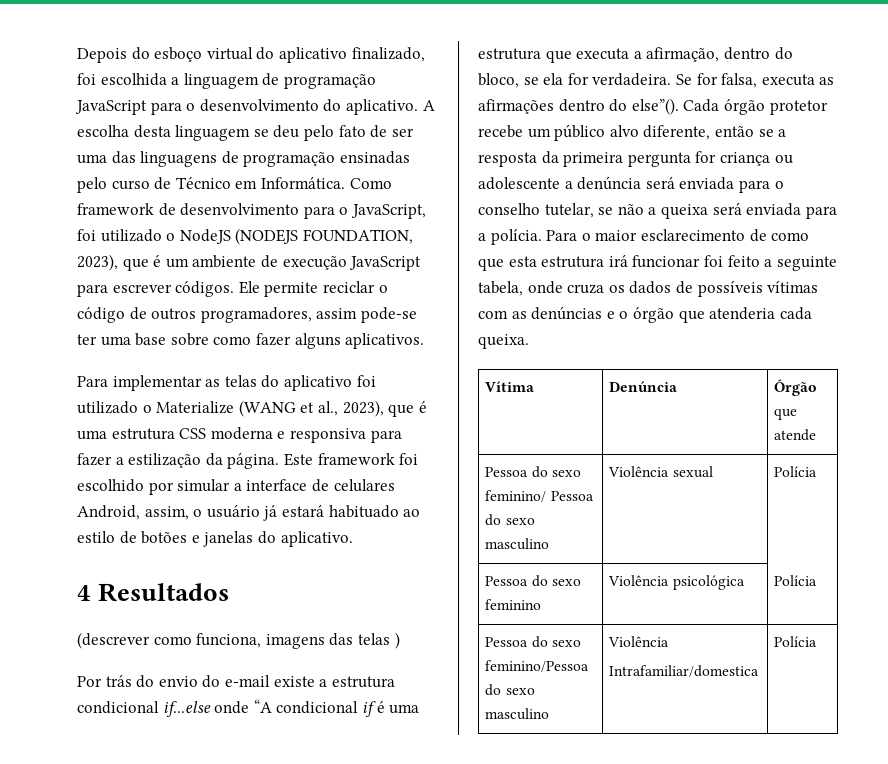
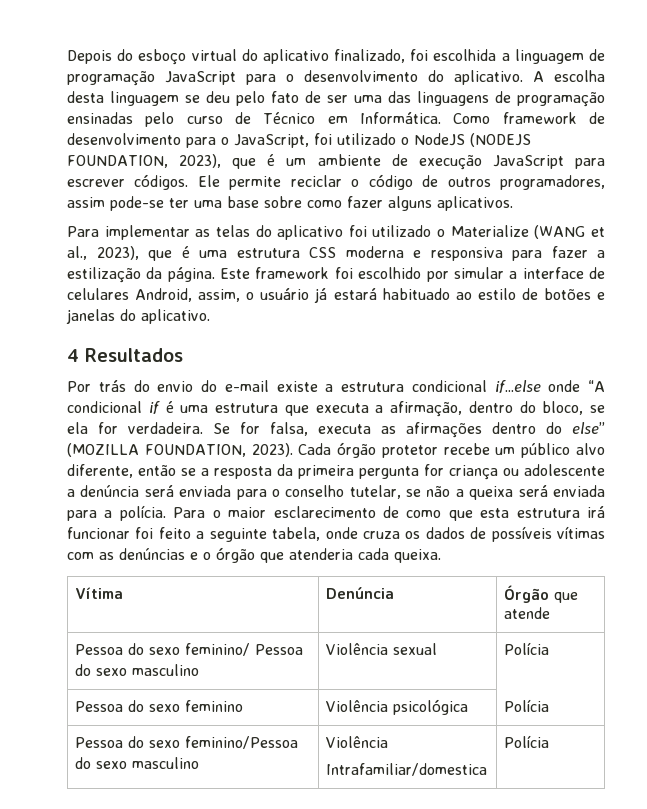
- (descrever como funciona, imagens das telas )
- Se for falsa, executa as afirmações dentro do else”().
+ Se for falsa, executa as afirmações dentro do else” (MOZILLA FOUNDATION, 2023).

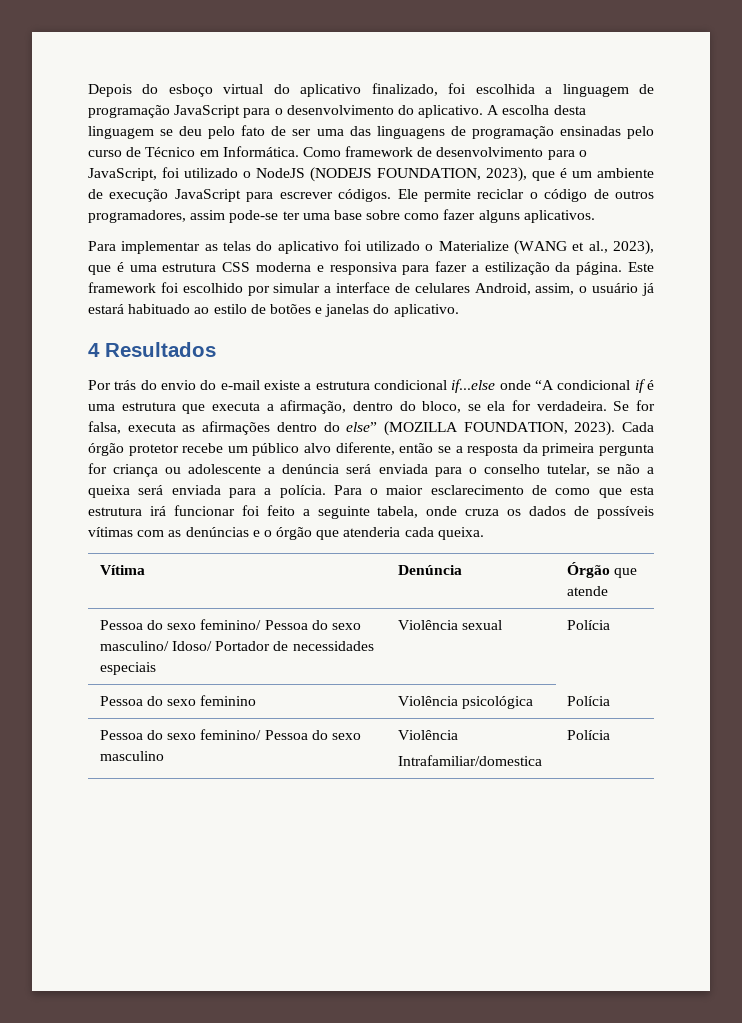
- Pessoa do sexo feminino/ Pessoa do sexo masculino | Violência sexual | Polícia
+ Pessoa do sexo feminino/ Pessoa do sexo masculino/ Idoso/ Portador de necessidades especiais | Violência sexual | Polícia
- Pessoa do sexo feminino/Pessoa do sexo masculino | Violência
+ Pessoa do sexo feminino/ Pessoa do sexo masculino | Violência

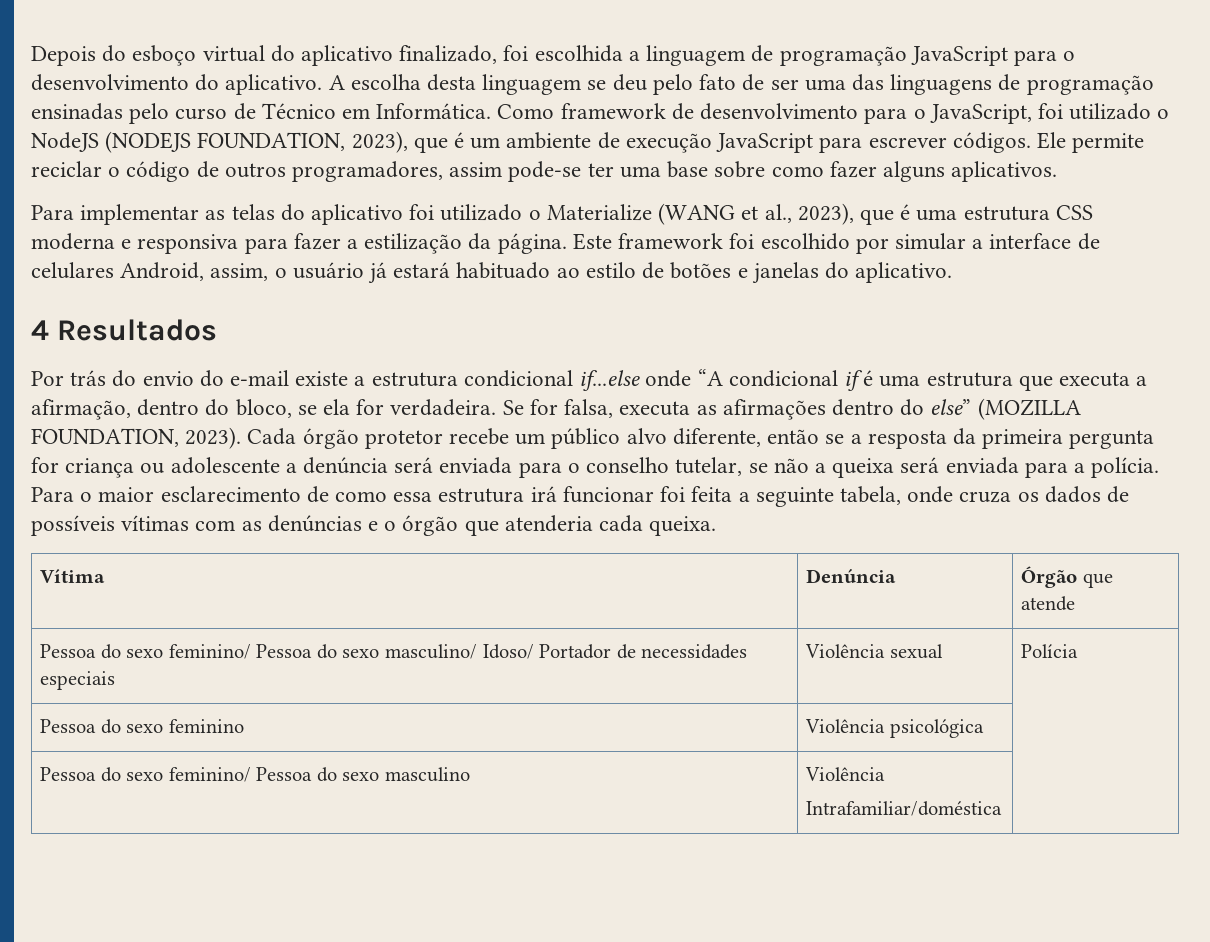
- Para o maior esclarecimento de como que esta estrutura irá funcionar foi feito a seguinte tabela, onde cruza os dados de possíveis vítimas com as denúncias e o órgão que atenderia cada queixa.
+ Para o maior esclarecimento de como essa estrutura irá funcionar foi feita a seguinte tabela, onde cruza os dados de possíveis vítimas com as denúncias e o órgão que atenderia cada queixa.
- Pessoa do sexo feminino | Violência psicológica | Polícia
+ Pessoa do sexo feminino | Violência psicológica |
  Pessoa do sexo feminino/ Pessoa do sexo masculino | Violência
- Intrafamiliar/domestica | Polícia
+ Intrafamiliar/doméstica |

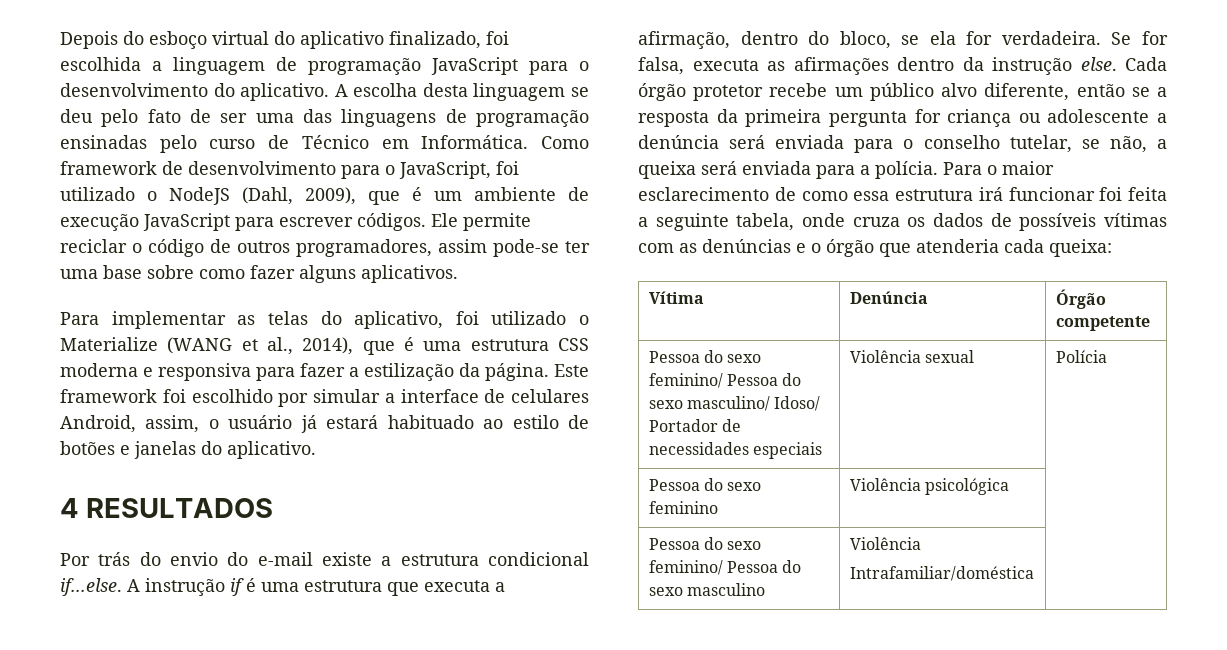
- Como framework de desenvolvimento para o JavaScript, foi utilizado o NodeJS (NODEJS FOUNDATION, 2023), que é um ambiente de execução JavaScript para escrever códigos.
+ Como framework de desenvolvimento para o JavaScript, foi utilizado o NodeJS (Dahl, 2009), que é um ambiente de execução JavaScript para escrever códigos.
- Para implementar as telas do aplicativo foi utilizado o Materialize (WANG et al., 2023), que é uma estrutura CSS moderna e responsiva para fazer a estilização da página.
+ Para implementar as telas do aplicativo, foi utilizado o Materialize (WANG et al., 2014), que é uma estrutura CSS moderna e responsiva para fazer a estilização da página.
- 4 Resultados
+ 4 RESULTADOS
- Por trás do envio do e-mail existe a estrutura condicional if...else onde “A condicional if é uma estrutura que executa a afirmação, dentro do bloco, se ela for verdadeira.
+ Por trás do envio do e-mail existe a estrutura condicional if...else. A instrução if é uma estrutura que executa a afirmação, dentro do bloco, se ela for verdadeira.
- Se for falsa, executa as afirmações dentro do else” (MOZILLA FOUNDATION, 2023).
+ Se for falsa, executa as afirmações dentro da instrução else.
- Cada órgão protetor recebe um público alvo diferente, então se a resposta da primeira pergunta for criança ou adolescente a denúncia será enviada para o conselho tutelar, se não a queixa será enviada para a polícia.
+ Cada órgão protetor recebe um público alvo diferente, então se a resposta da primeira pergunta for criança ou adolescente a denúncia será enviada para o conselho tutelar, se não, a queixa será enviada para a polícia.
- Para o maior esclarecimento de como essa estrutura irá funcionar foi feita a seguinte tabela, onde cruza os dados de possíveis vítimas com as denúncias e o órgão que atenderia cada queixa.
+ Para o maior esclarecimento de como essa estrutura irá funcionar foi feita a seguinte tabela, onde cruza os dados de possíveis vítimas com as denúncias e o órgão que atenderia cada queixa:
- Vítima | Denúncia | Órgão que atende
+ Vítima | Denúncia | Órgão competente

